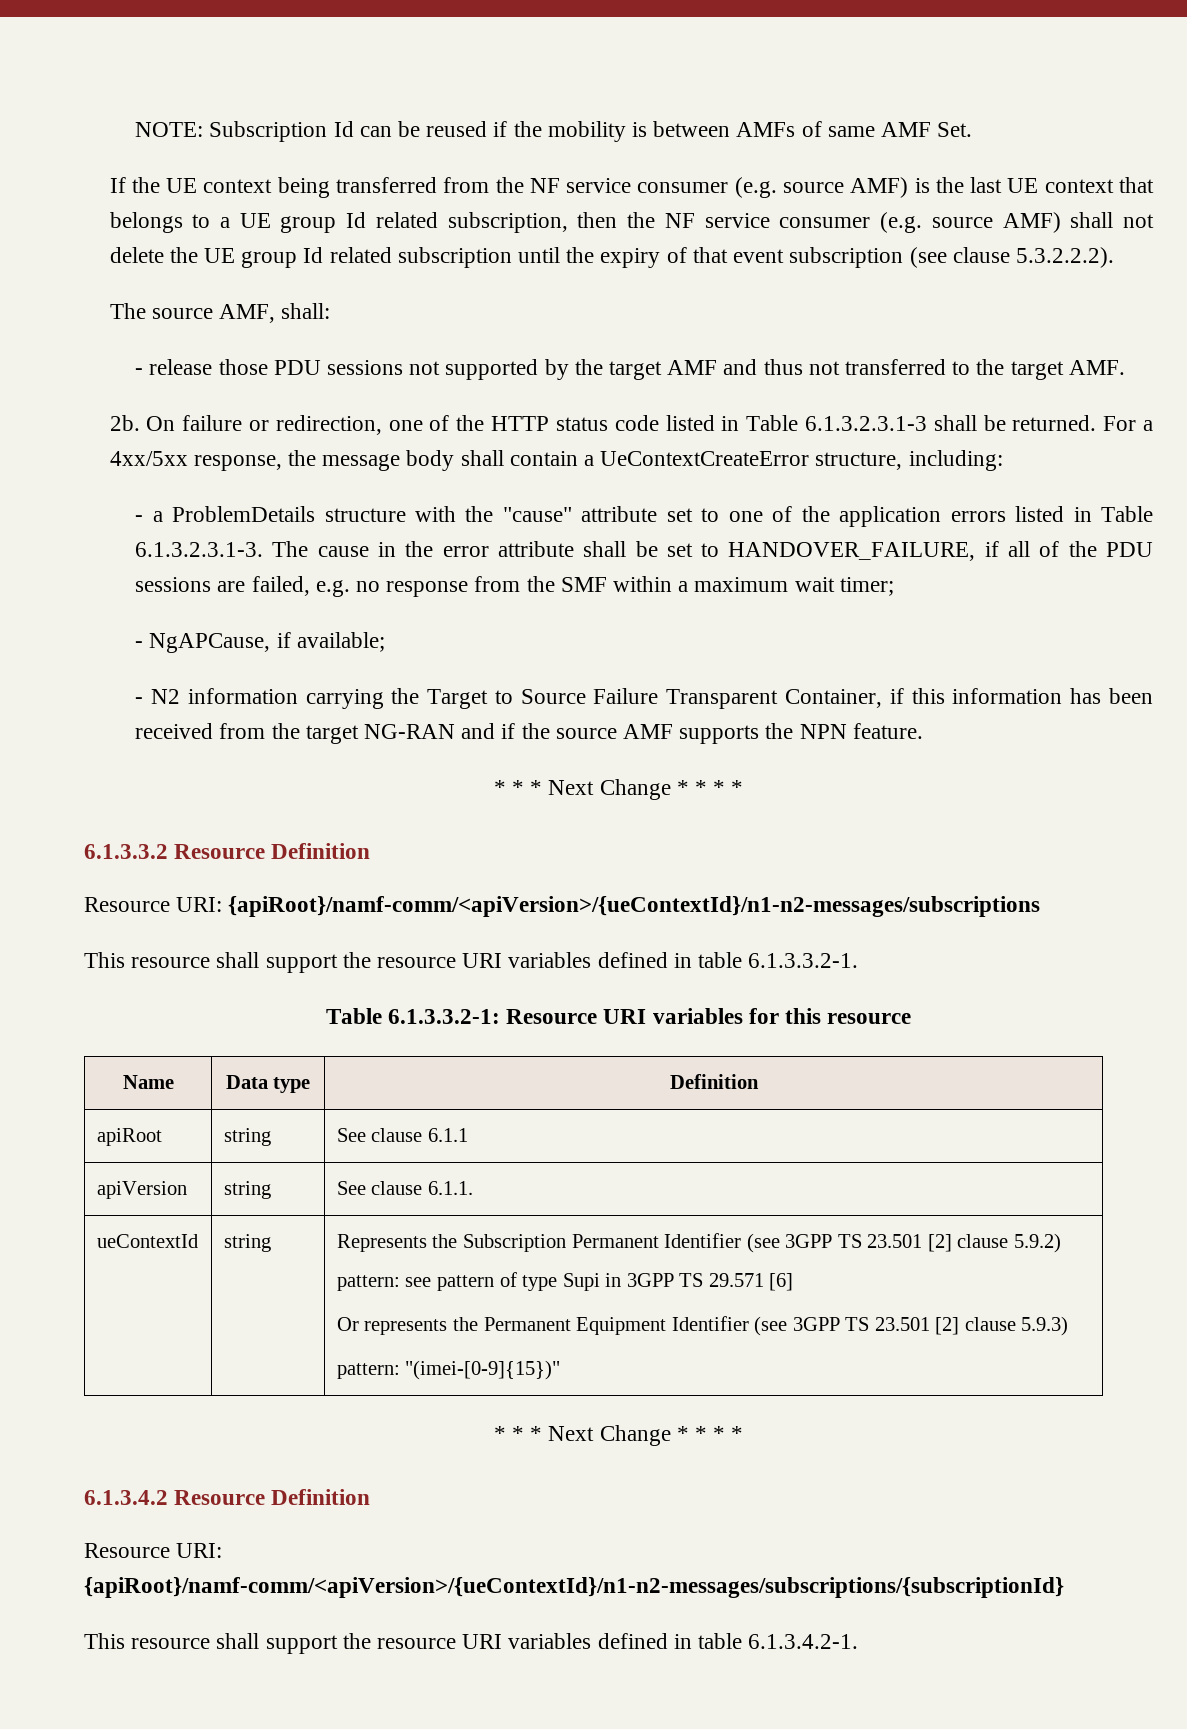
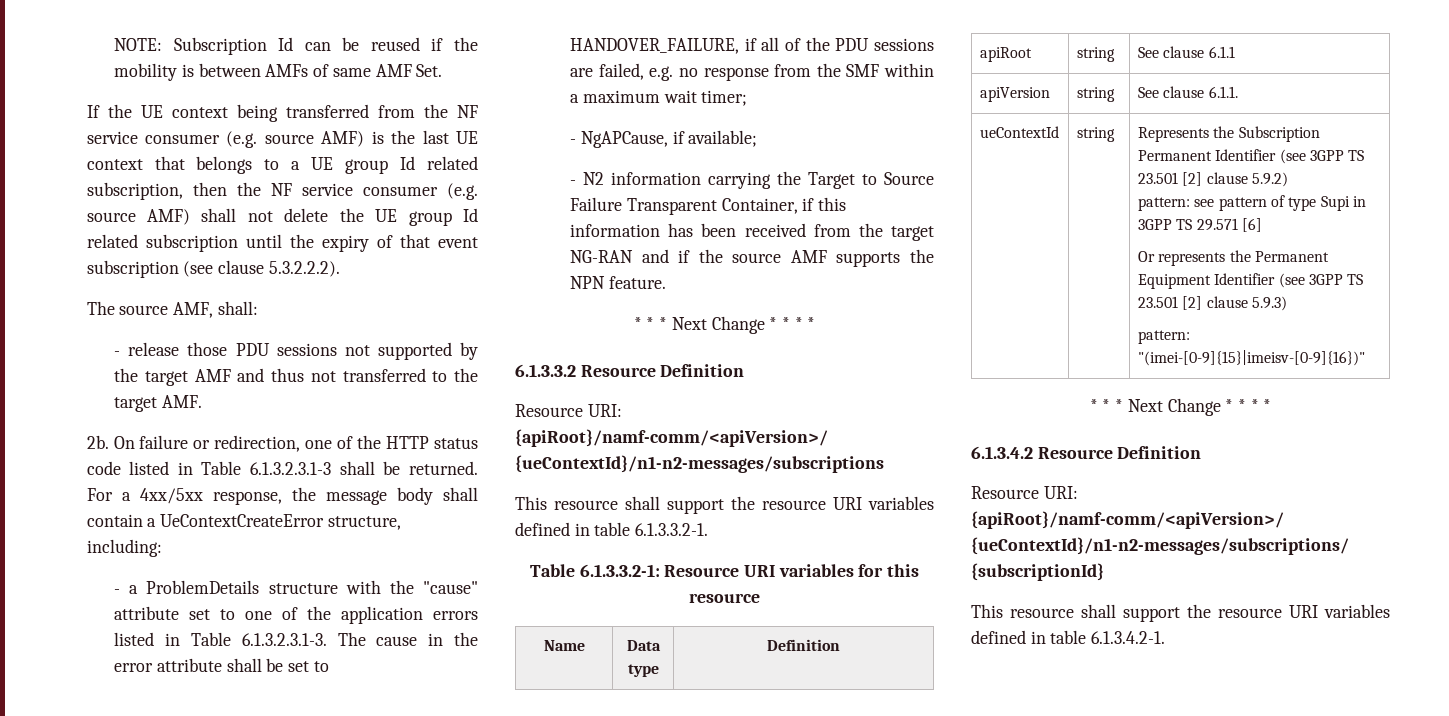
  ueContextId | string | Represents the Subscription Permanent Identifier (see 3GPP TS 23.501 [2] clause 5.9.2)
  pattern: see pattern of type Supi in 3GPP TS 29.571 [6]
  Or represents the Permanent Equipment Identifier (see 3GPP TS 23.501 [2] clause 5.9.3)
- pattern: "(imei-[0-9]{15})"
+ pattern: "(imei-[0-9]{15}|imeisv-[0-9]{16})"

